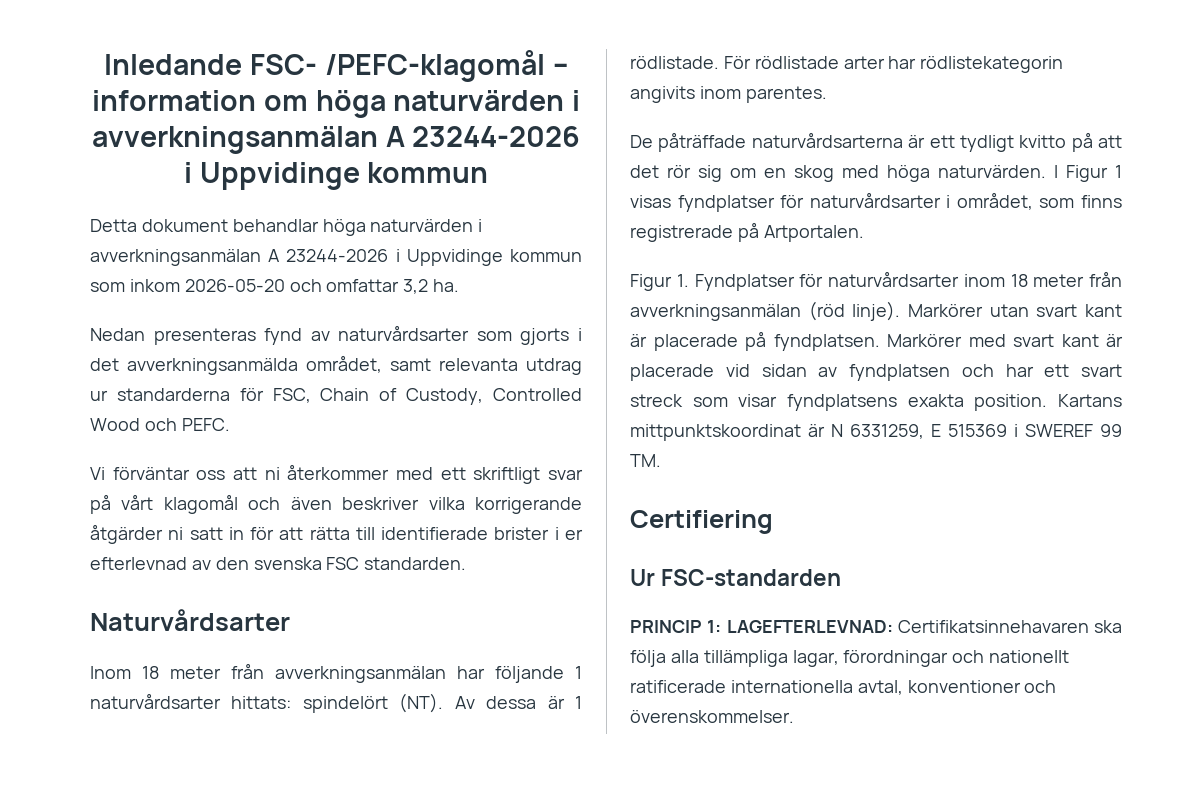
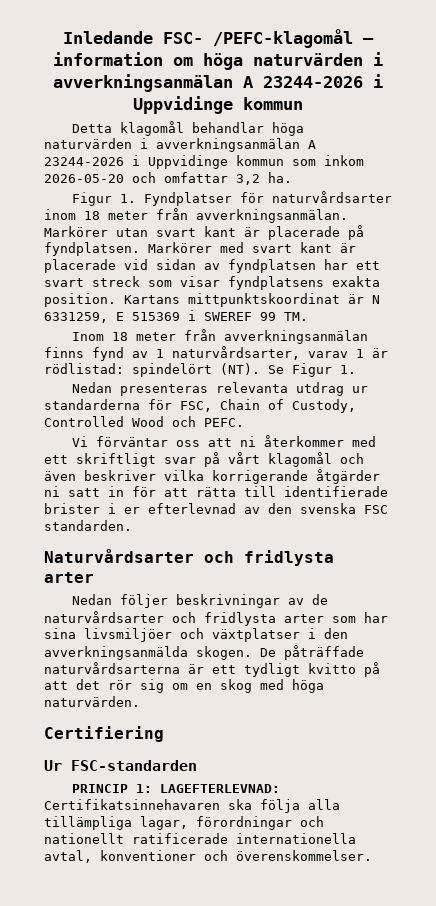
- Detta dokument behandlar höga naturvärden i avverkningsanmälan A 23244-2026 i Uppvidinge kommun som inkom 2026-05-20 och omfattar 3,2 ha.
+ Detta klagomål behandlar höga naturvärden i avverkningsanmälan A 23244-2026 i Uppvidinge kommun som inkom 2026-05-20 och omfattar 3,2 ha.
- Nedan presenteras fynd av naturvårdsarter som gjorts i det avverkningsanmälda området, samt relevanta utdrag ur standarderna för FSC, Chain of Custody, Controlled Wood och PEFC.
+ Figur 1. Fyndplatser för naturvårdsarter inom 18 meter från avverkningsanmälan. Markörer utan svart kant är placerade på fyndplatsen. Markörer med svart kant är placerade vid sidan av fyndplatsen har ett svart streck som visar fyndplatsens exakta position. Kartans mittpunktskoordinat är N 6331259, E 515369 i SWEREF 99 TM.
+ Inom 18 meter från avverkningsanmälan finns fynd av 1 naturvårdsarter, varav 1 är rödlistad: spindelört (NT). Se Figur 1.
+ Nedan presenteras relevanta utdrag ur standarderna för FSC, Chain of Custody, Controlled Wood och PEFC.
- Naturvårdsarter
- Inom 18 meter från avverkningsanmälan har följande 1 naturvårdsarter hittats: spindelört (NT). Av dessa är 1 rödlistade. För rödlistade arter har rödlistekategorin angivits inom parentes.
- De påträffade naturvårdsarterna är ett tydligt kvitto på att det rör sig om en skog med höga naturvärden. I Figur 1 visas fyndplatser för naturvårdsarter i området, som finns registrerade på Artportalen.
- Figur 1. Fyndplatser för naturvårdsarter inom 18 meter från avverkningsanmälan (röd linje). Markörer utan svart kant är placerade på fyndplatsen. Markörer med svart kant är placerade vid sidan av fyndplatsen och har ett svart streck som visar fyndplatsens exakta position. Kartans mittpunktskoordinat är N 6331259, E 515369 i SWEREF 99 TM.
+ Naturvårdsarter och fridlysta arter
+ Nedan följer beskrivningar av de naturvårdsarter och fridlysta arter som har sina livsmiljöer och växtplatser i den avverkningsanmälda skogen. De påträffade naturvårdsarterna är ett tydligt kvitto på att det rör sig om en skog med höga naturvärden.

